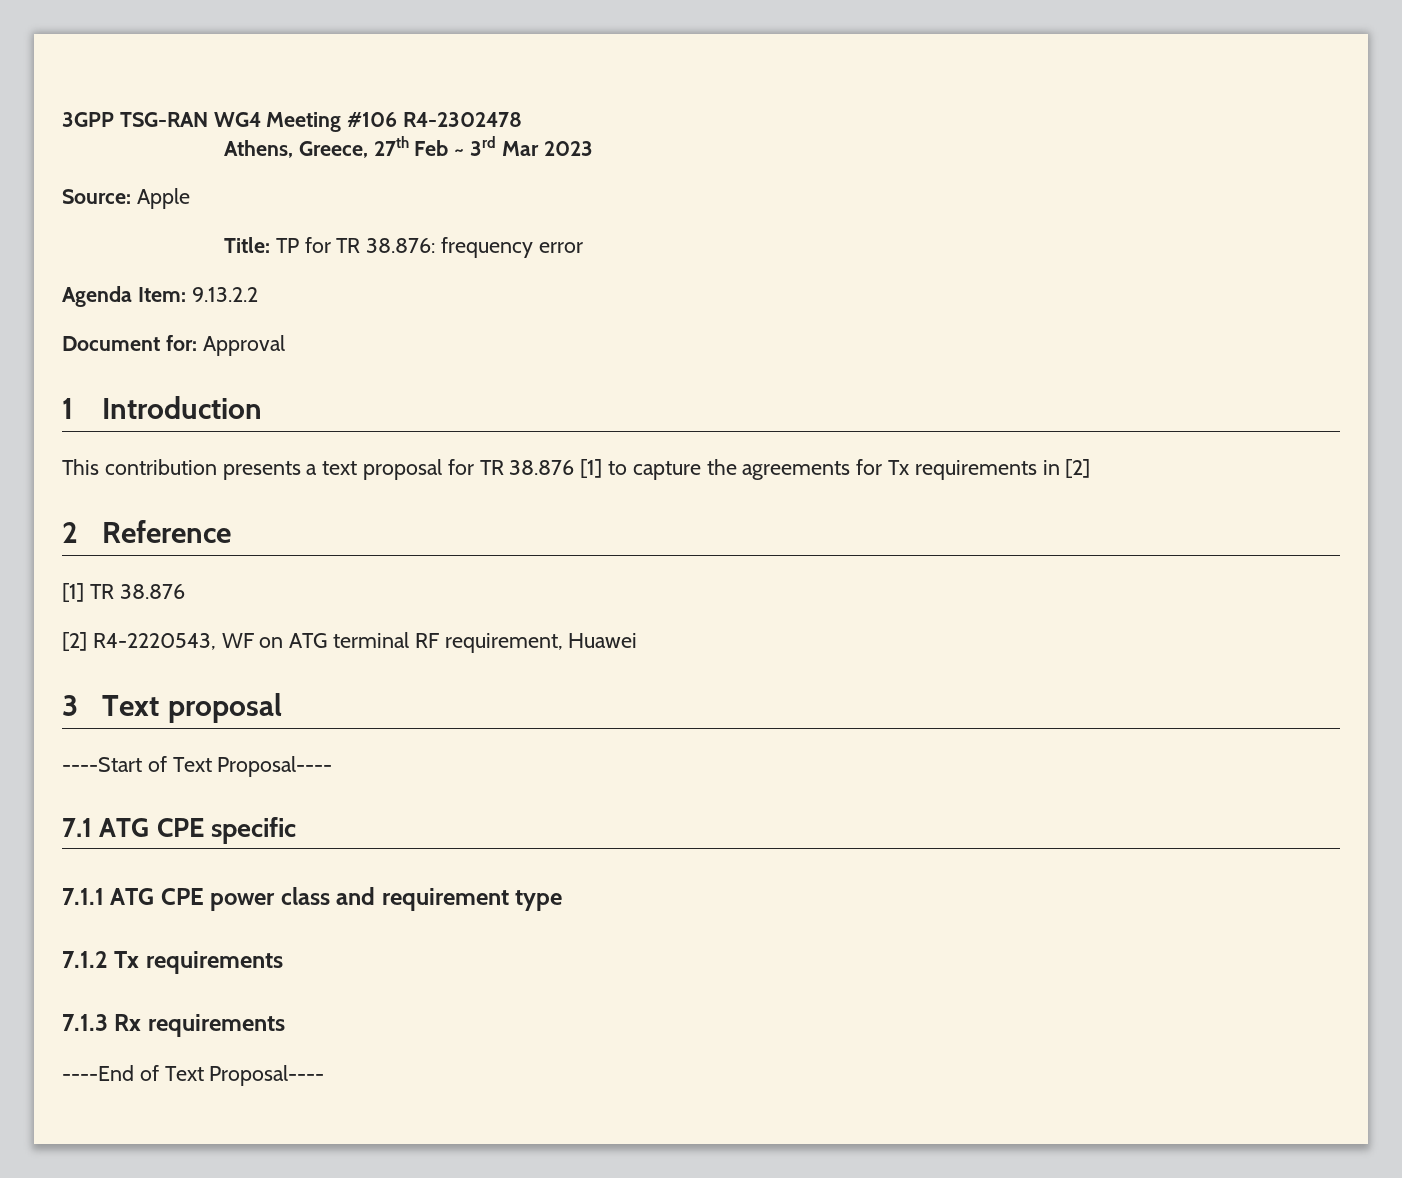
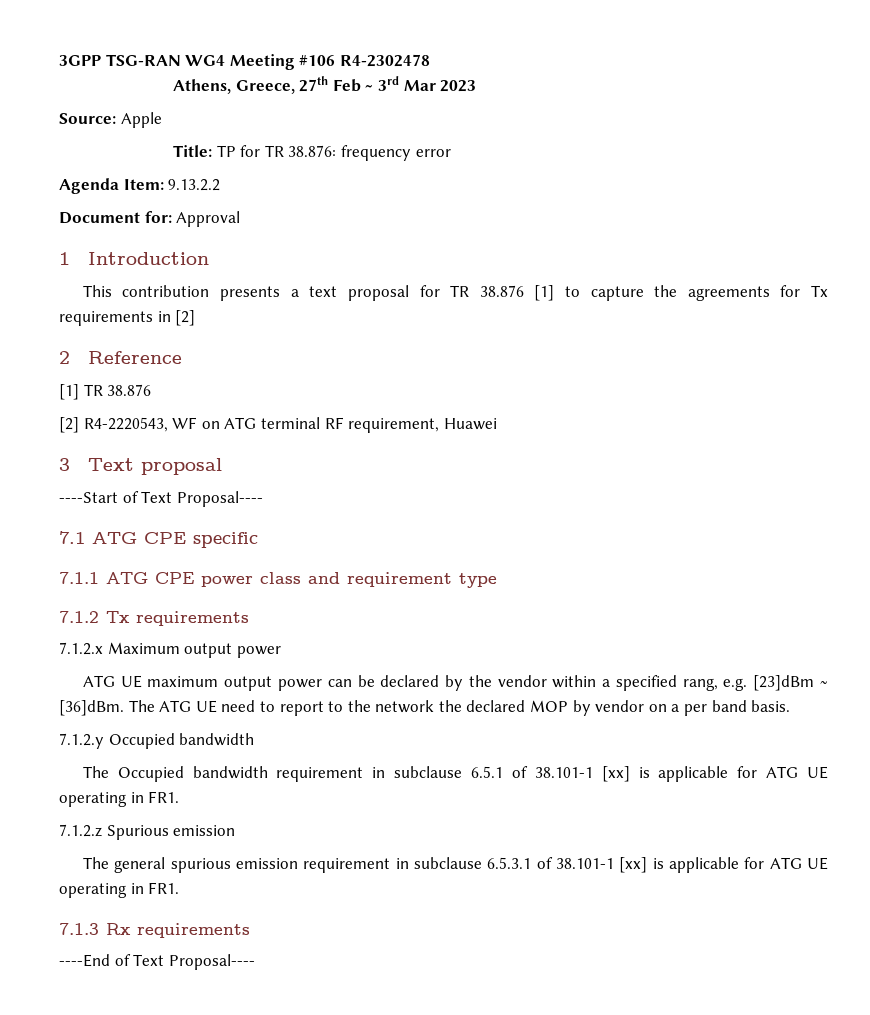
+ 7.1.2.x Maximum output power
+ ATG UE maximum output power can be declared by the vendor within a specified rang, e.g. [23]dBm ~ [36]dBm. The ATG UE need to report to the network the declared MOP by vendor on a per band basis.
+ 7.1.2.y Occupied bandwidth
+ The Occupied bandwidth requirement in subclause 6.5.1 of 38.101-1 [xx] is applicable for ATG UE operating in FR1.
+ 7.1.2.z Spurious emission
+ The general spurious emission requirement in subclause 6.5.3.1 of 38.101-1 [xx] is applicable for ATG UE operating in FR1.

